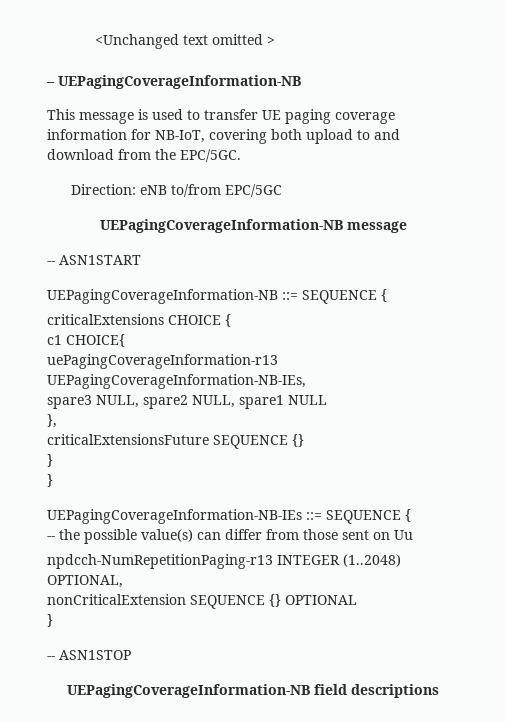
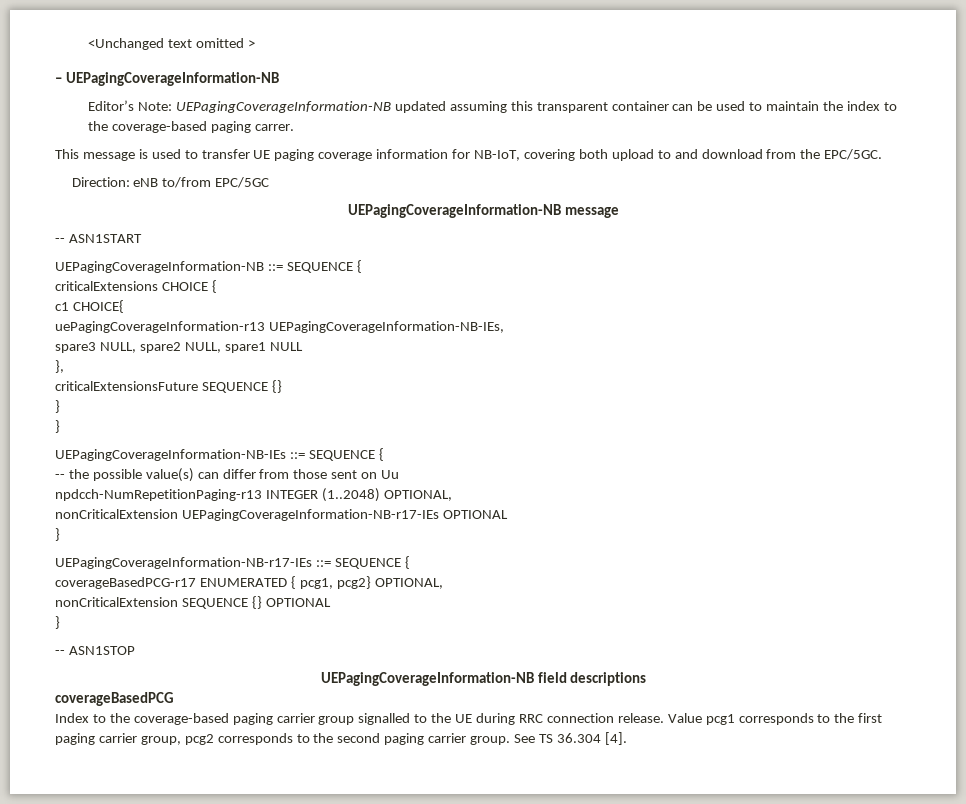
+ Editor’s Note: UEPagingCoverageInformation-NB updated assuming this transparent container can be used to maintain the index to the coverage-based paging carrer.
+ nonCriticalExtension UEPagingCoverageInformation-NB-r17-IEs OPTIONAL
+ }
+ UEPagingCoverageInformation-NB-r17-IEs ::= SEQUENCE {
+ coverageBasedPCG-r17 ENUMERATED { pcg1, pcg2} OPTIONAL,
+ coverageBasedPCG
+ Index to the coverage-based paging carrier group signalled to the UE during RRC connection release. Value pcg1 corresponds to the first paging carrier group, pcg2 corresponds to the second paging carrier group. See TS 36.304 [4].

